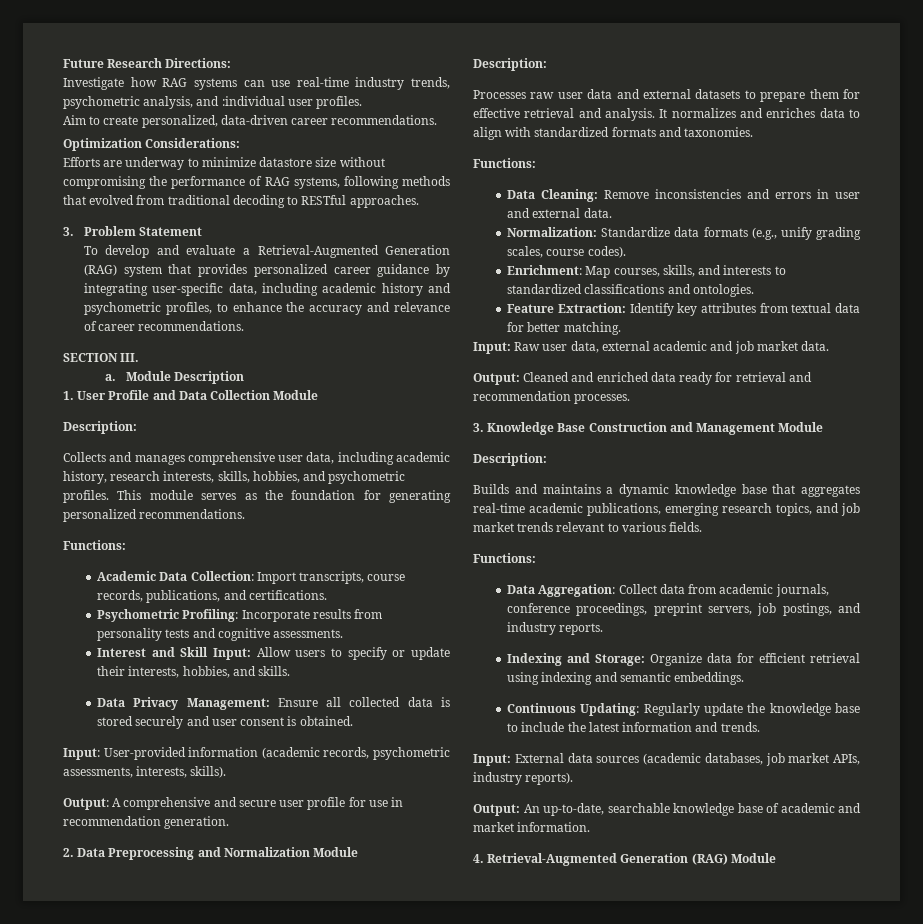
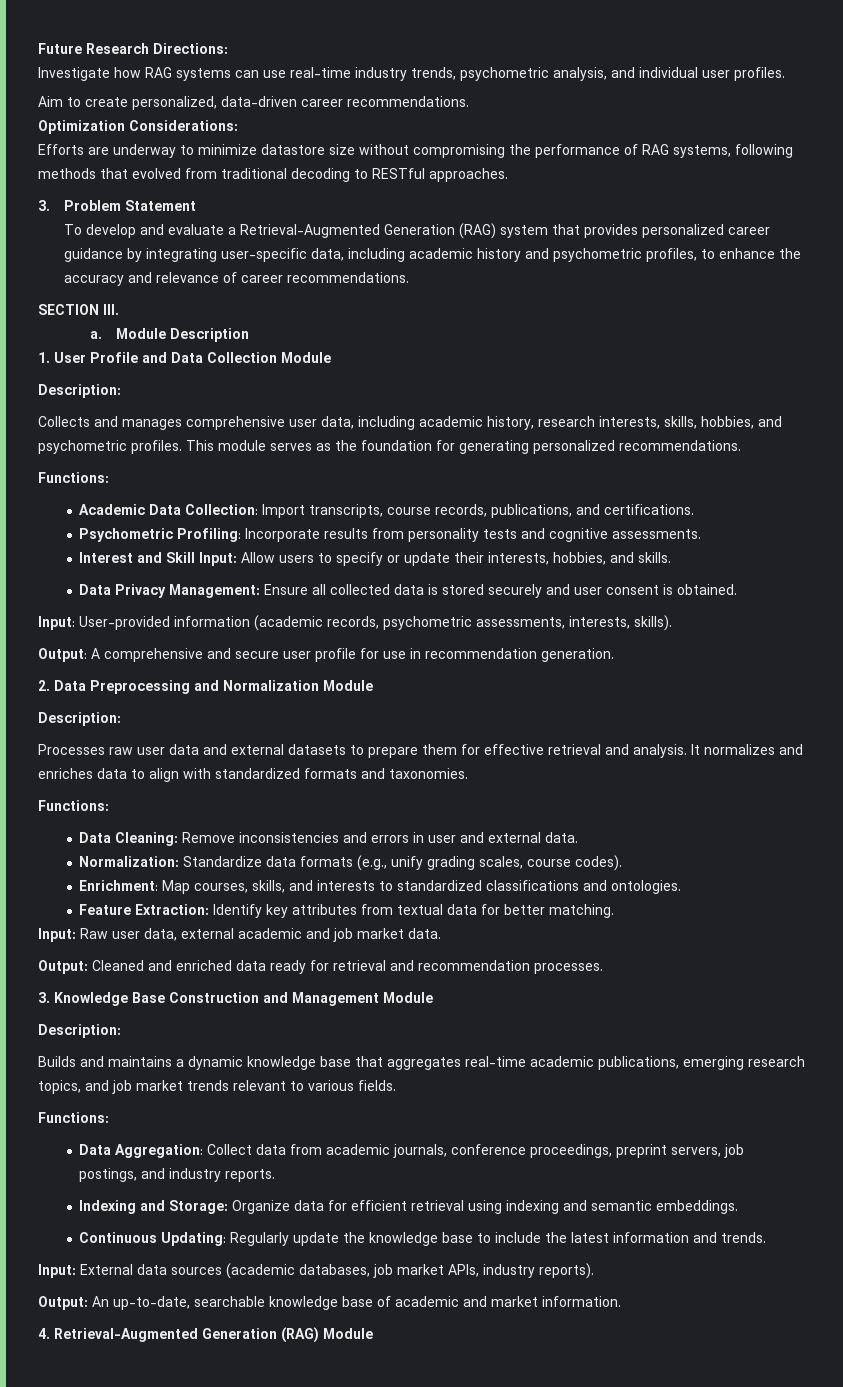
- Investigate how RAG systems can use real-time industry trends, psychometric analysis, and :individual user profiles.
+ Investigate how RAG systems can use real-time industry trends, psychometric analysis, and individual user profiles.

